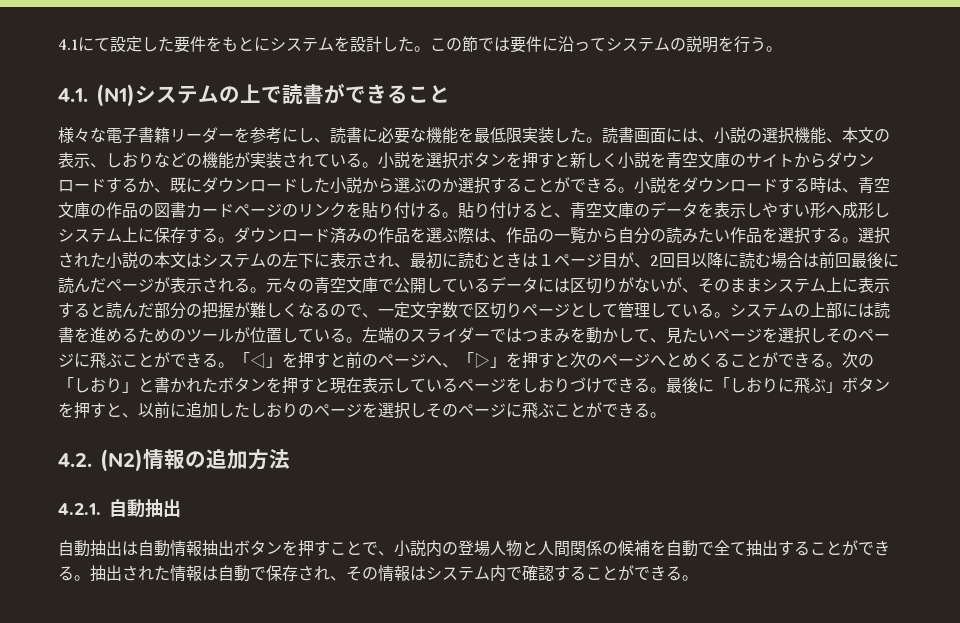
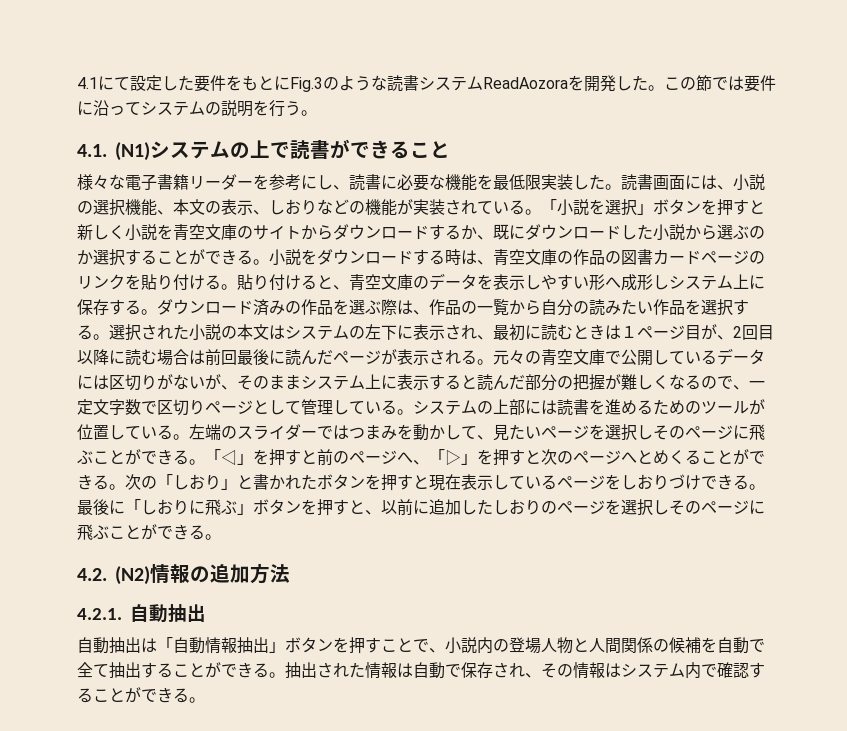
- 4.1にて設定した要件をもとにシステムを設計した。
+ 4.1にて設定した要件をもとにFig.3のような読書システムReadAozoraを開発した。
- 小説を選択ボタンを押すと新しく小説を青空文庫のサイトからダウンロードするか、既にダウンロードした小説から選ぶのか選択することができる。
+ 「小説を選択」ボタンを押すと新しく小説を青空文庫のサイトからダウンロードするか、既にダウンロードした小説から選ぶのか選択することができる。
- 自動抽出は自動情報抽出ボタンを押すことで、小説内の登場人物と人間関係の候補を自動で全て抽出することができる。
+ 自動抽出は「自動情報抽出」ボタンを押すことで、小説内の登場人物と人間関係の候補を自動で全て抽出することができる。

